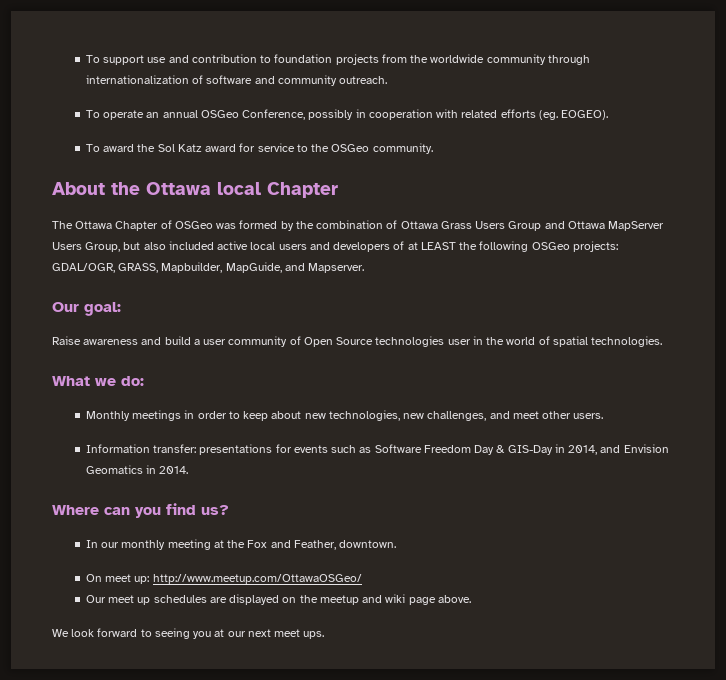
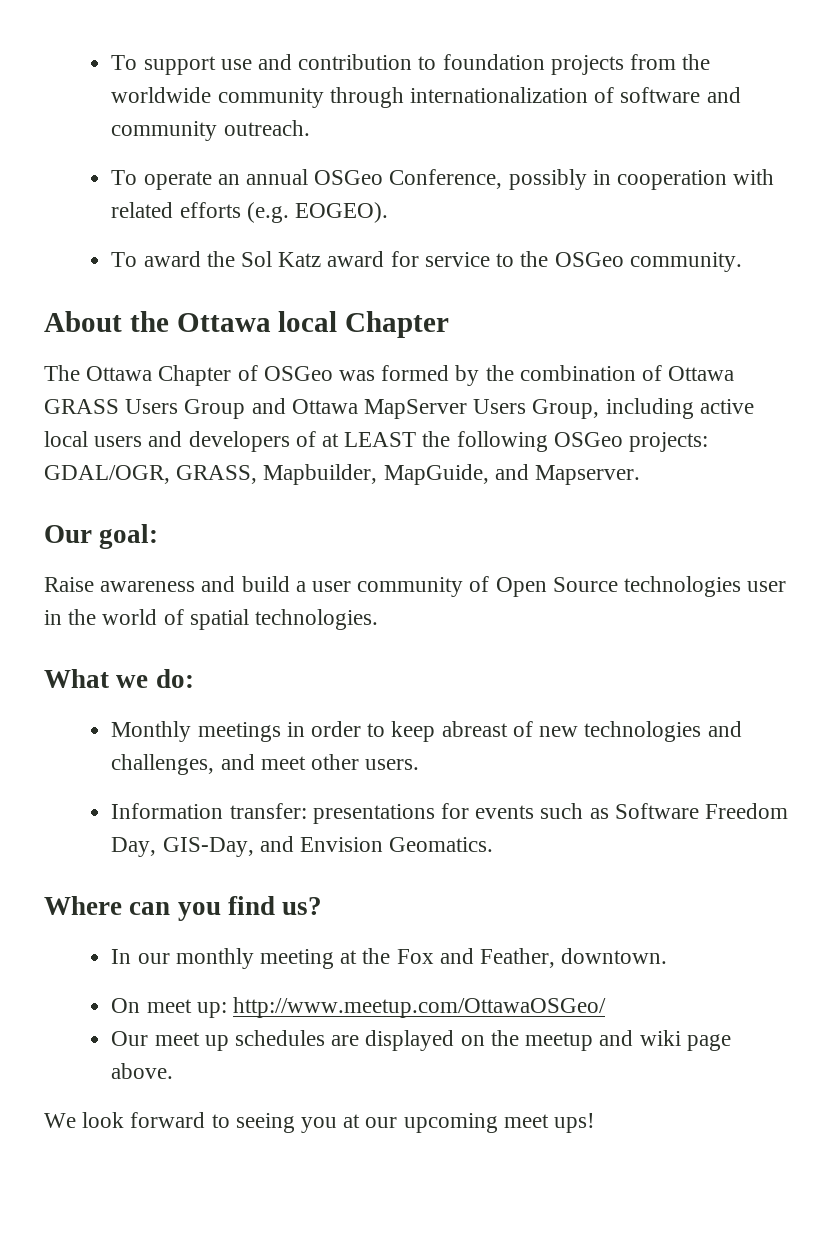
- To operate an annual OSGeo Conference, possibly in cooperation with related efforts (eg. EOGEO).
+ To operate an annual OSGeo Conference, possibly in cooperation with related efforts (e.g. EOGEO).
- The Ottawa Chapter of OSGeo was formed by the combination of Ottawa Grass Users Group and Ottawa MapServer Users Group, but also included active local users and developers of at LEAST the following OSGeo projects: GDAL/OGR, GRASS, Mapbuilder, MapGuide, and Mapserver.
+ The Ottawa Chapter of OSGeo was formed by the combination of Ottawa GRASS Users Group and Ottawa MapServer Users Group, including active local users and developers of at LEAST the following OSGeo projects: GDAL/OGR, GRASS, Mapbuilder, MapGuide, and Mapserver.
- Monthly meetings in order to keep about new technologies, new challenges, and meet other users.
+ Monthly meetings in order to keep abreast of new technologies and challenges, and meet other users.
- Information transfer: presentations for events such as Software Freedom Day & GIS-Day in 2014, and Envision Geomatics in 2014.
+ Information transfer: presentations for events such as Software Freedom Day, GIS-Day, and Envision Geomatics.
- We look forward to seeing you at our next meet ups.
+ We look forward to seeing you at our upcoming meet ups!

